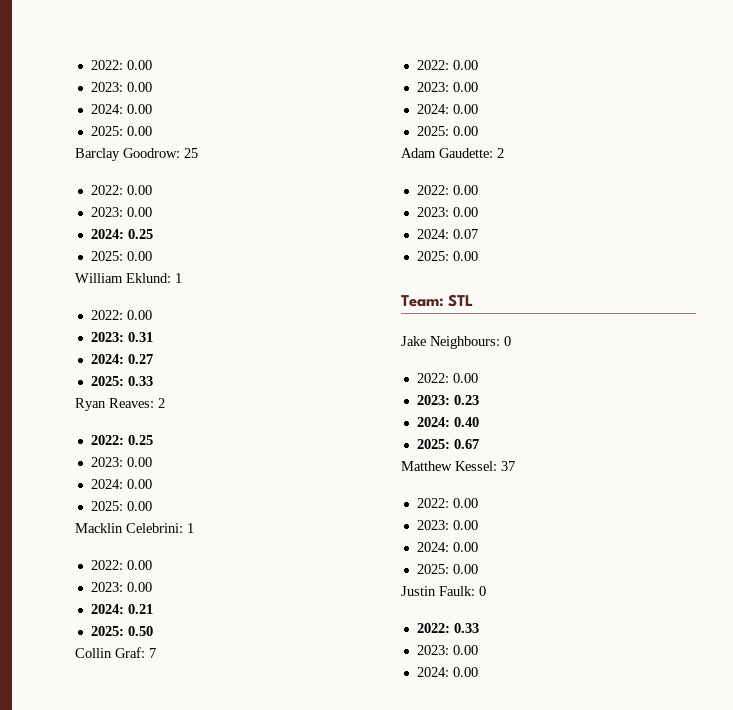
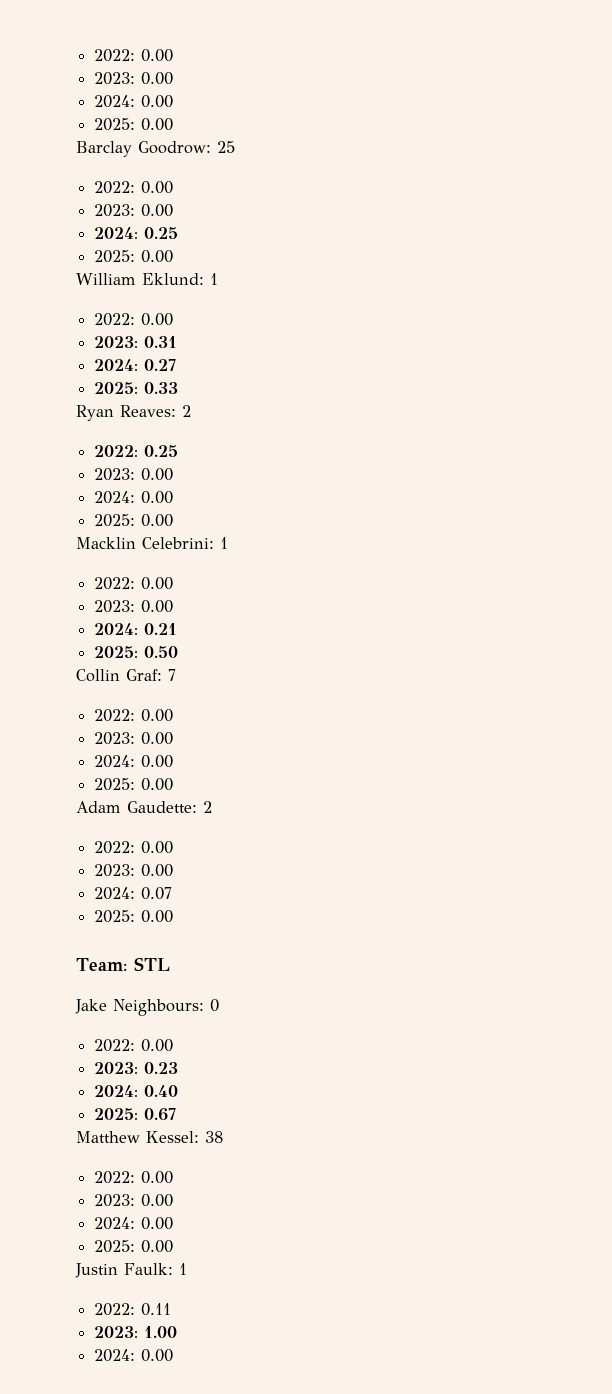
- Matthew Kessel: 37
+ Matthew Kessel: 38
- Justin Faulk: 0
- 2022: 0.33
- 2023: 0.00
+ Justin Faulk: 1
+ 2022: 0.11
+ 2023: 1.00

